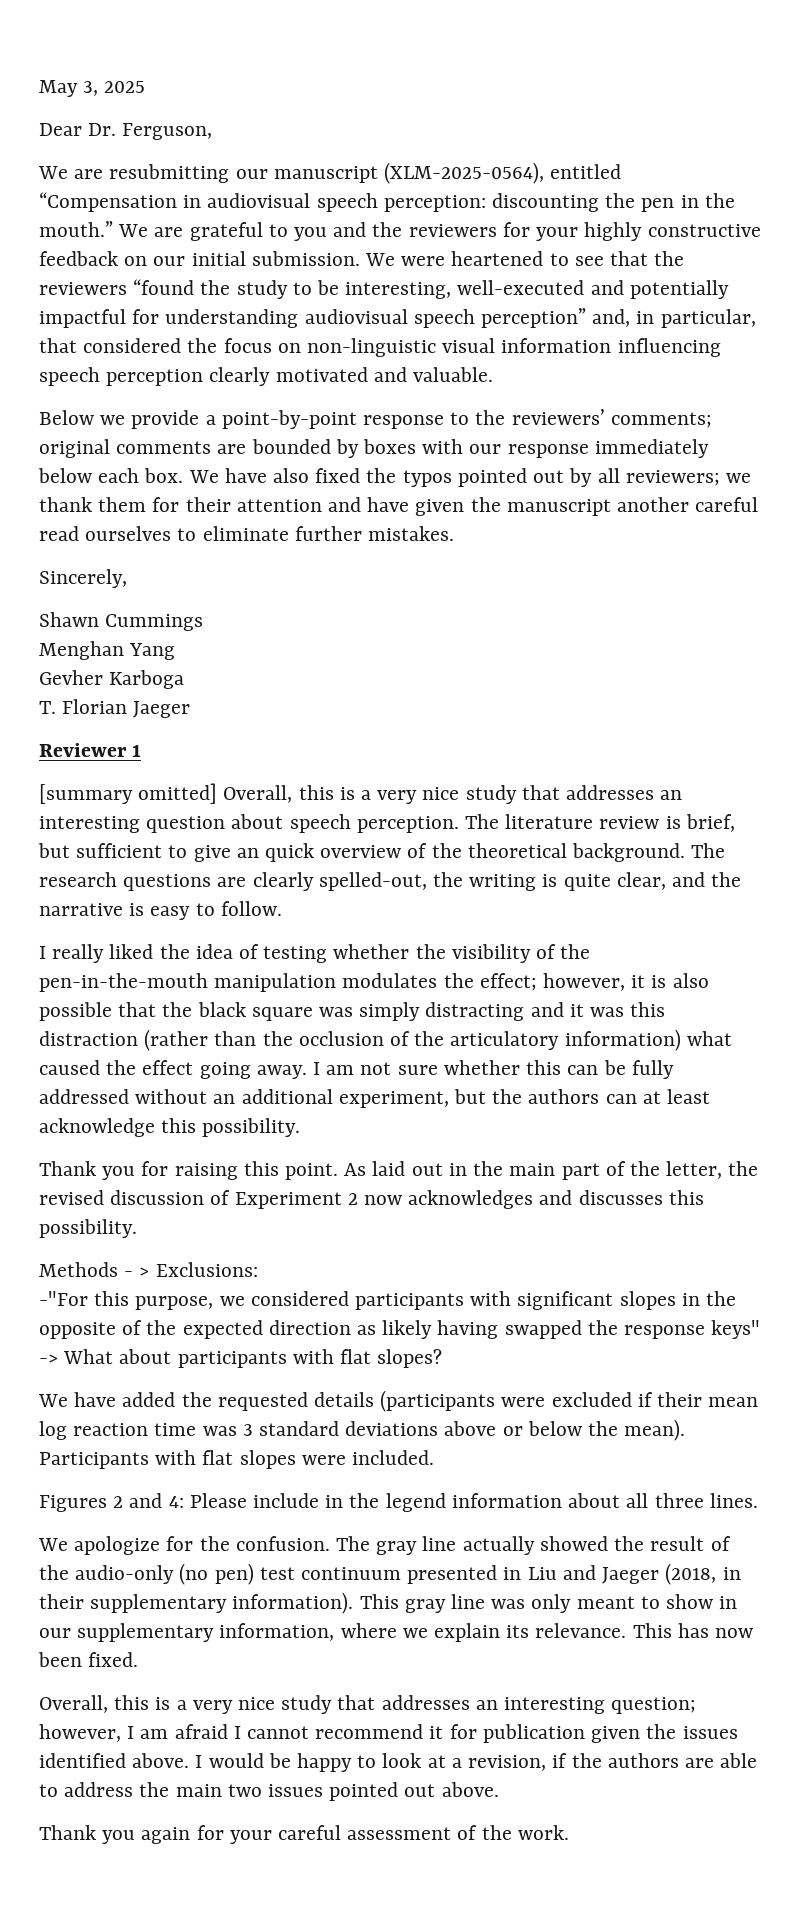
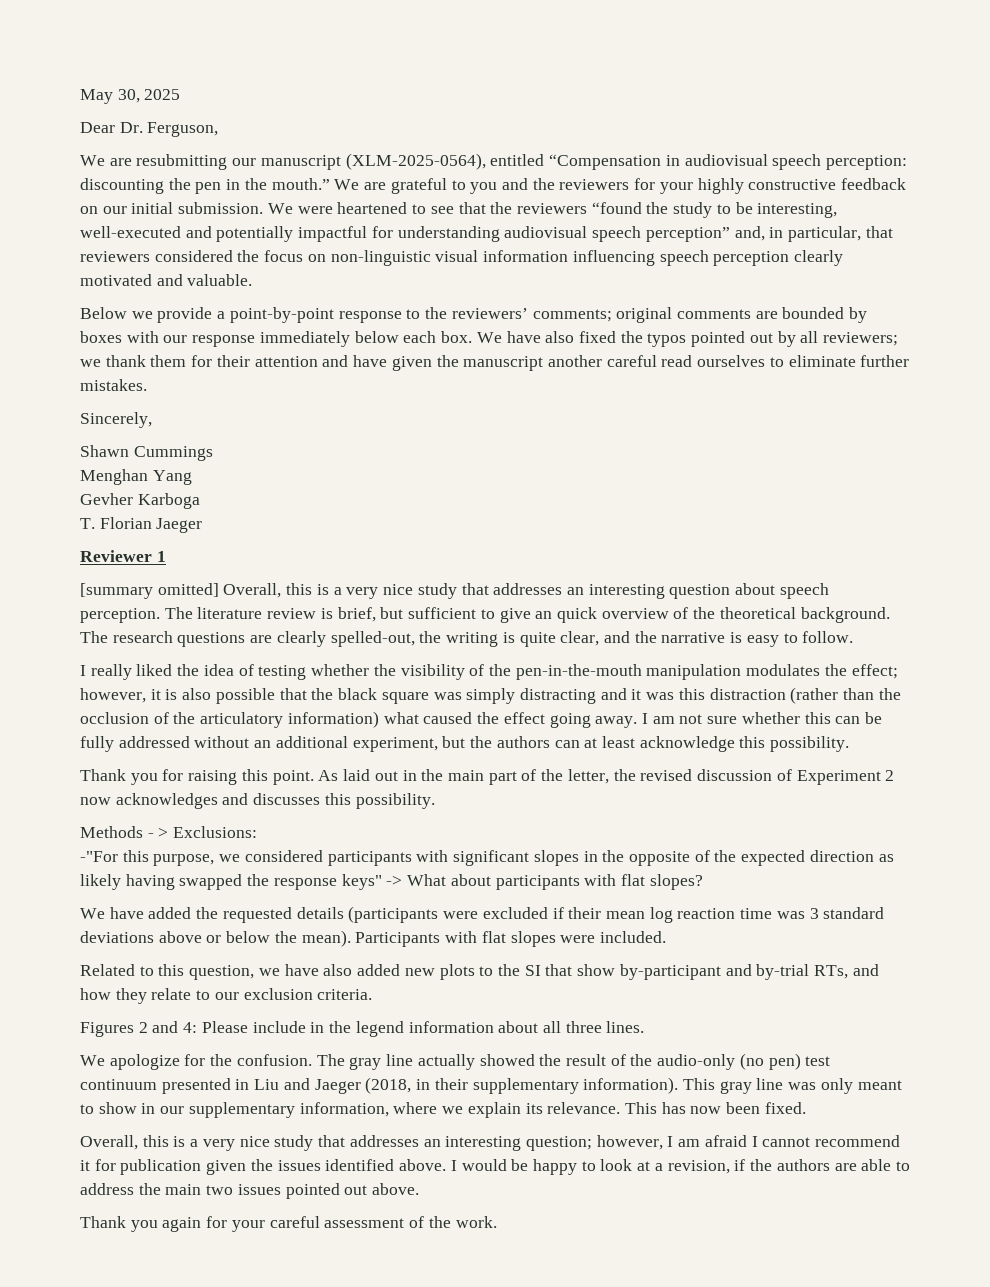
- May 3, 2025
+ May 30, 2025
- We were heartened to see that the reviewers “found the study to be interesting, well-executed and potentially impactful for understanding audiovisual speech perception” and, in particular, that considered the focus on non-linguistic visual information influencing speech perception clearly motivated and valuable.
+ We were heartened to see that the reviewers “found the study to be interesting, well-executed and potentially impactful for understanding audiovisual speech perception” and, in particular, that reviewers considered the focus on non-linguistic visual information influencing speech perception clearly motivated and valuable.
+ Related to this question, we have also added new plots to the SI that show by-participant and by-trial RTs, and how they relate to our exclusion criteria.

